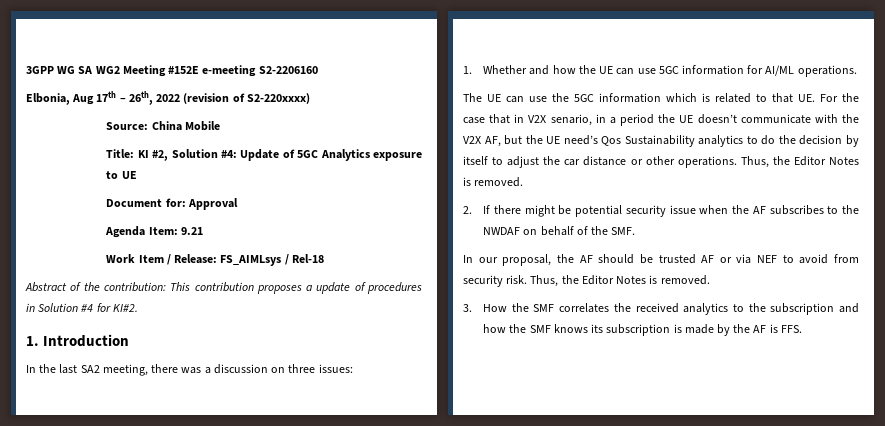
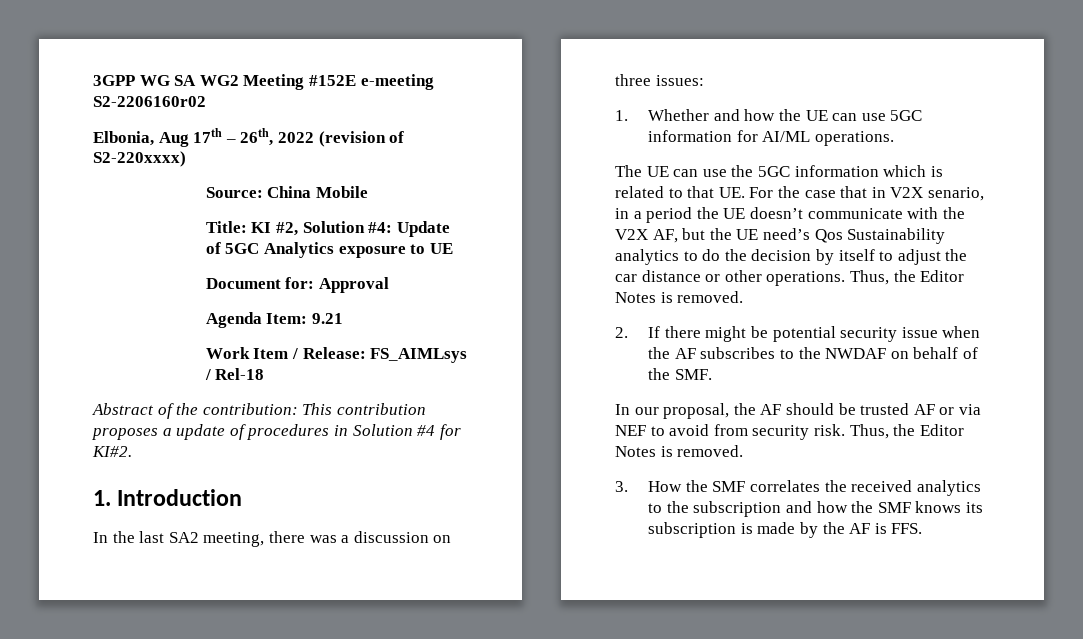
- 3GPP WG SA WG2 Meeting #152E e-meeting S2-2206160
+ 3GPP WG SA WG2 Meeting #152E e-meeting S2-2206160r02

